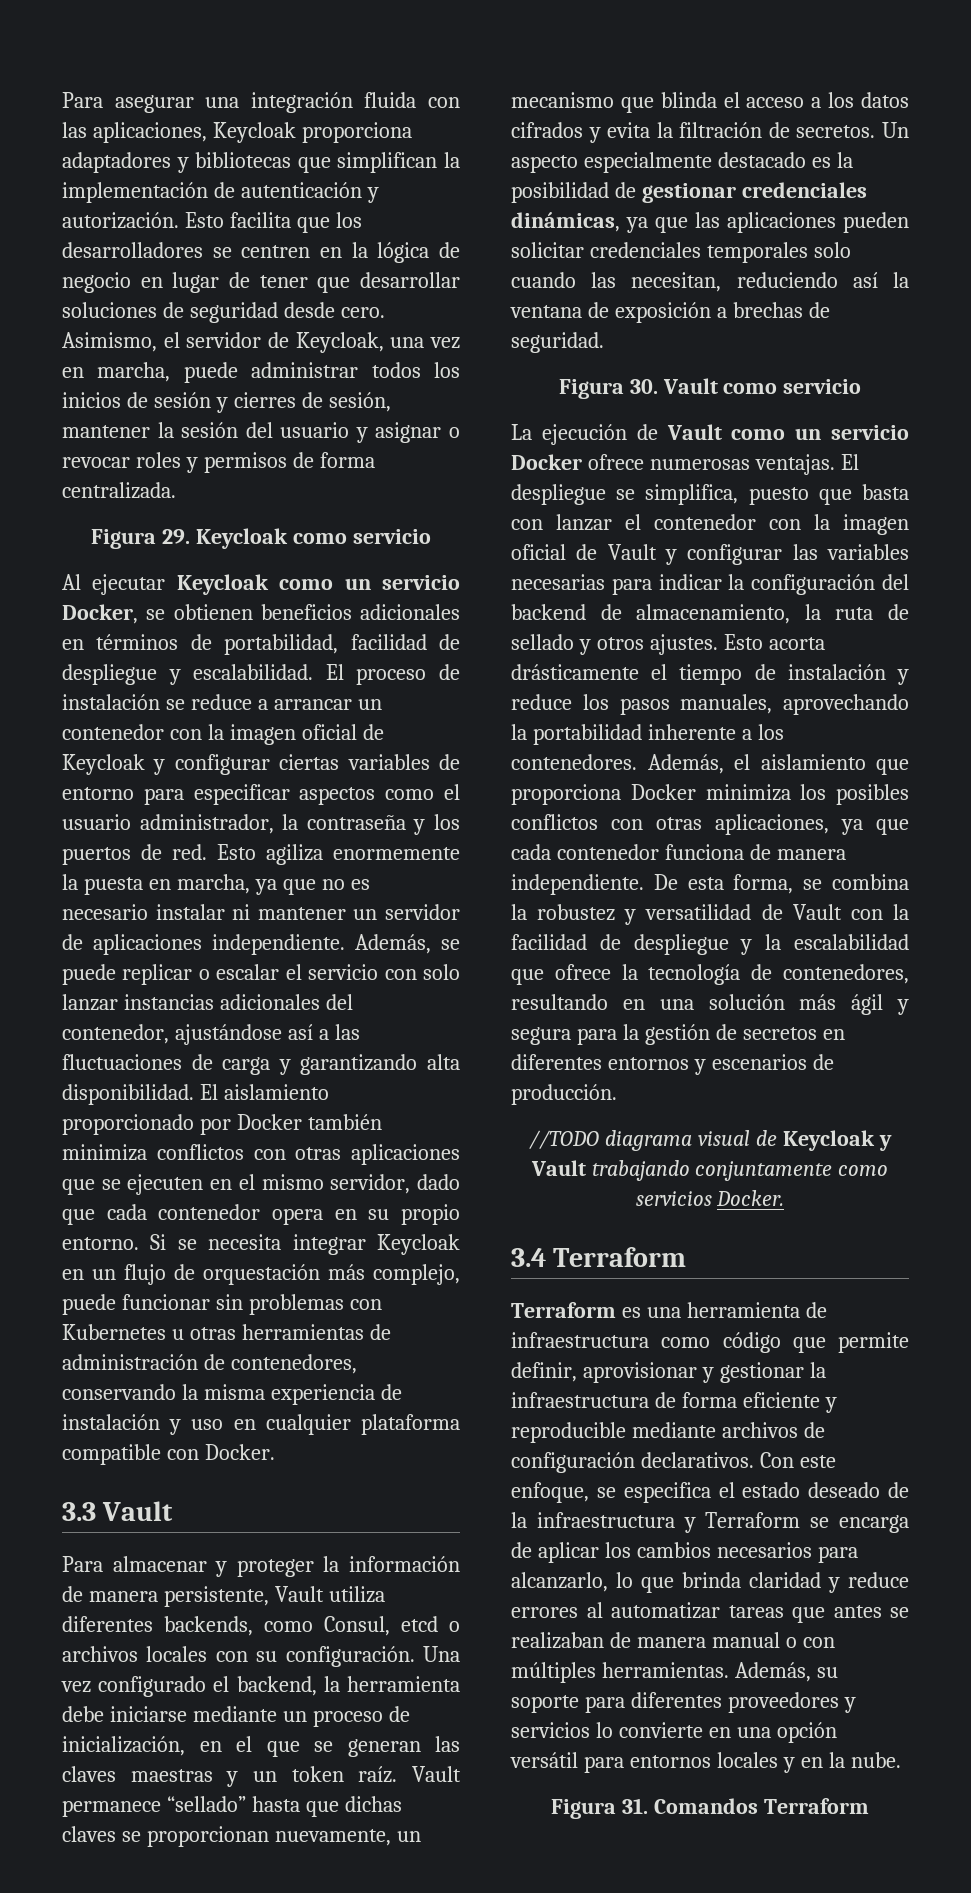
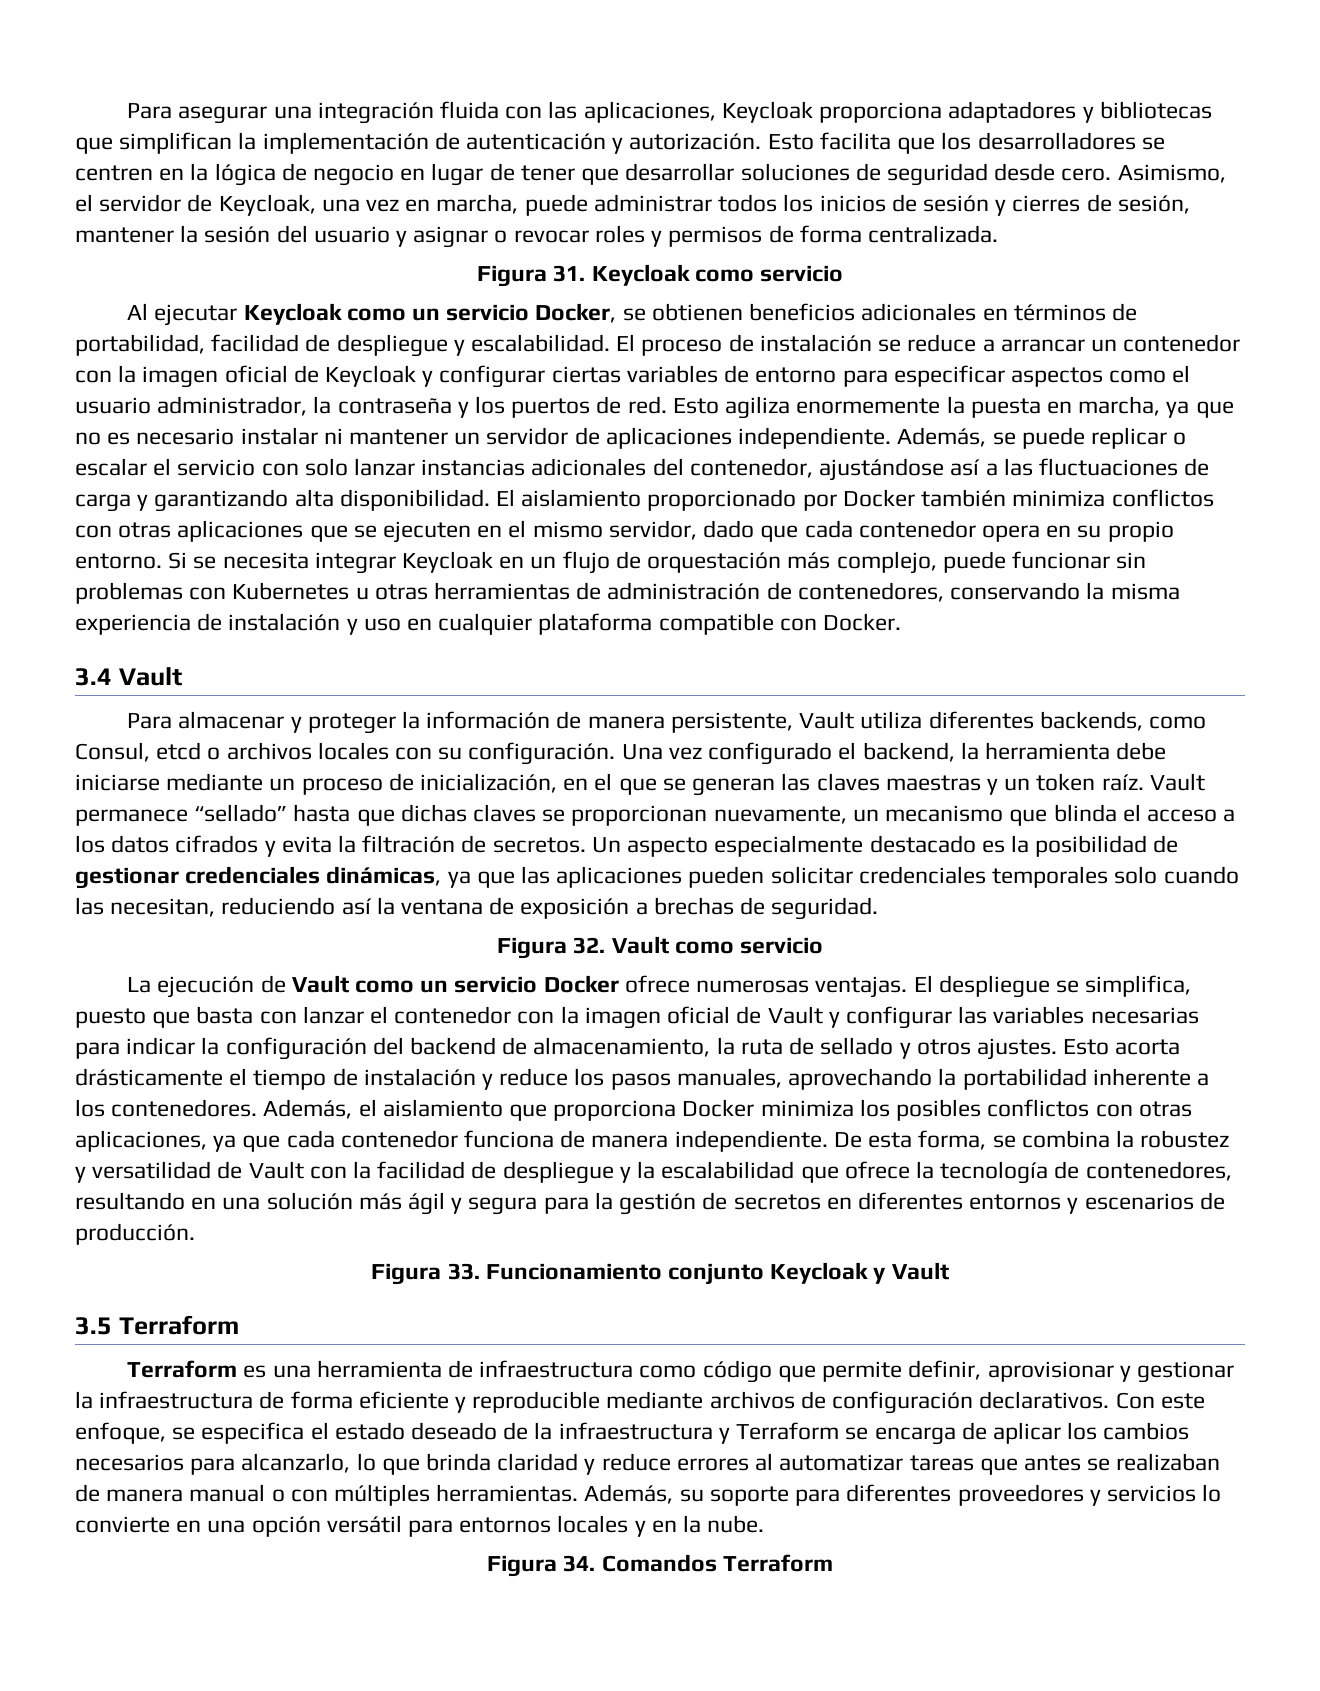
- Figura 29. Keycloak como servicio
+ Figura 31. Keycloak como servicio
- 3.3 Vault
+ 3.4 Vault
- Figura 30. Vault como servicio
+ Figura 32. Vault como servicio
- //TODO diagrama visual de Keycloak y Vault trabajando conjuntamente como servicios Docker.
- 3.4 Terraform
+ Figura 33. Funcionamiento conjunto Keycloak y Vault
+ 3.5 Terraform
- Figura 31. Comandos Terraform
+ Figura 34. Comandos Terraform

